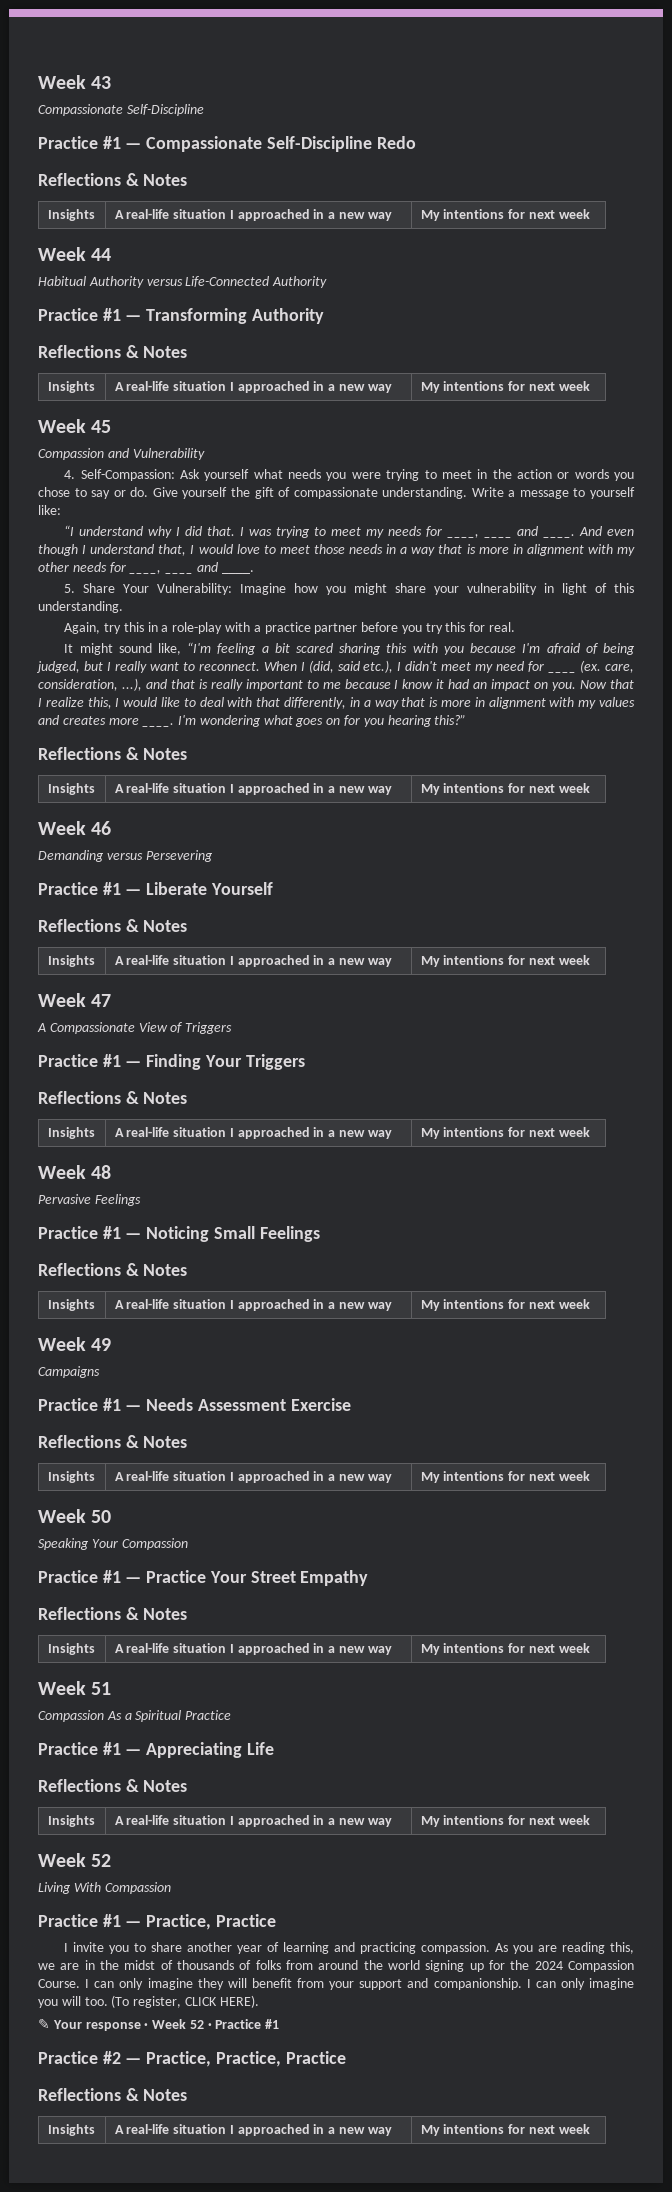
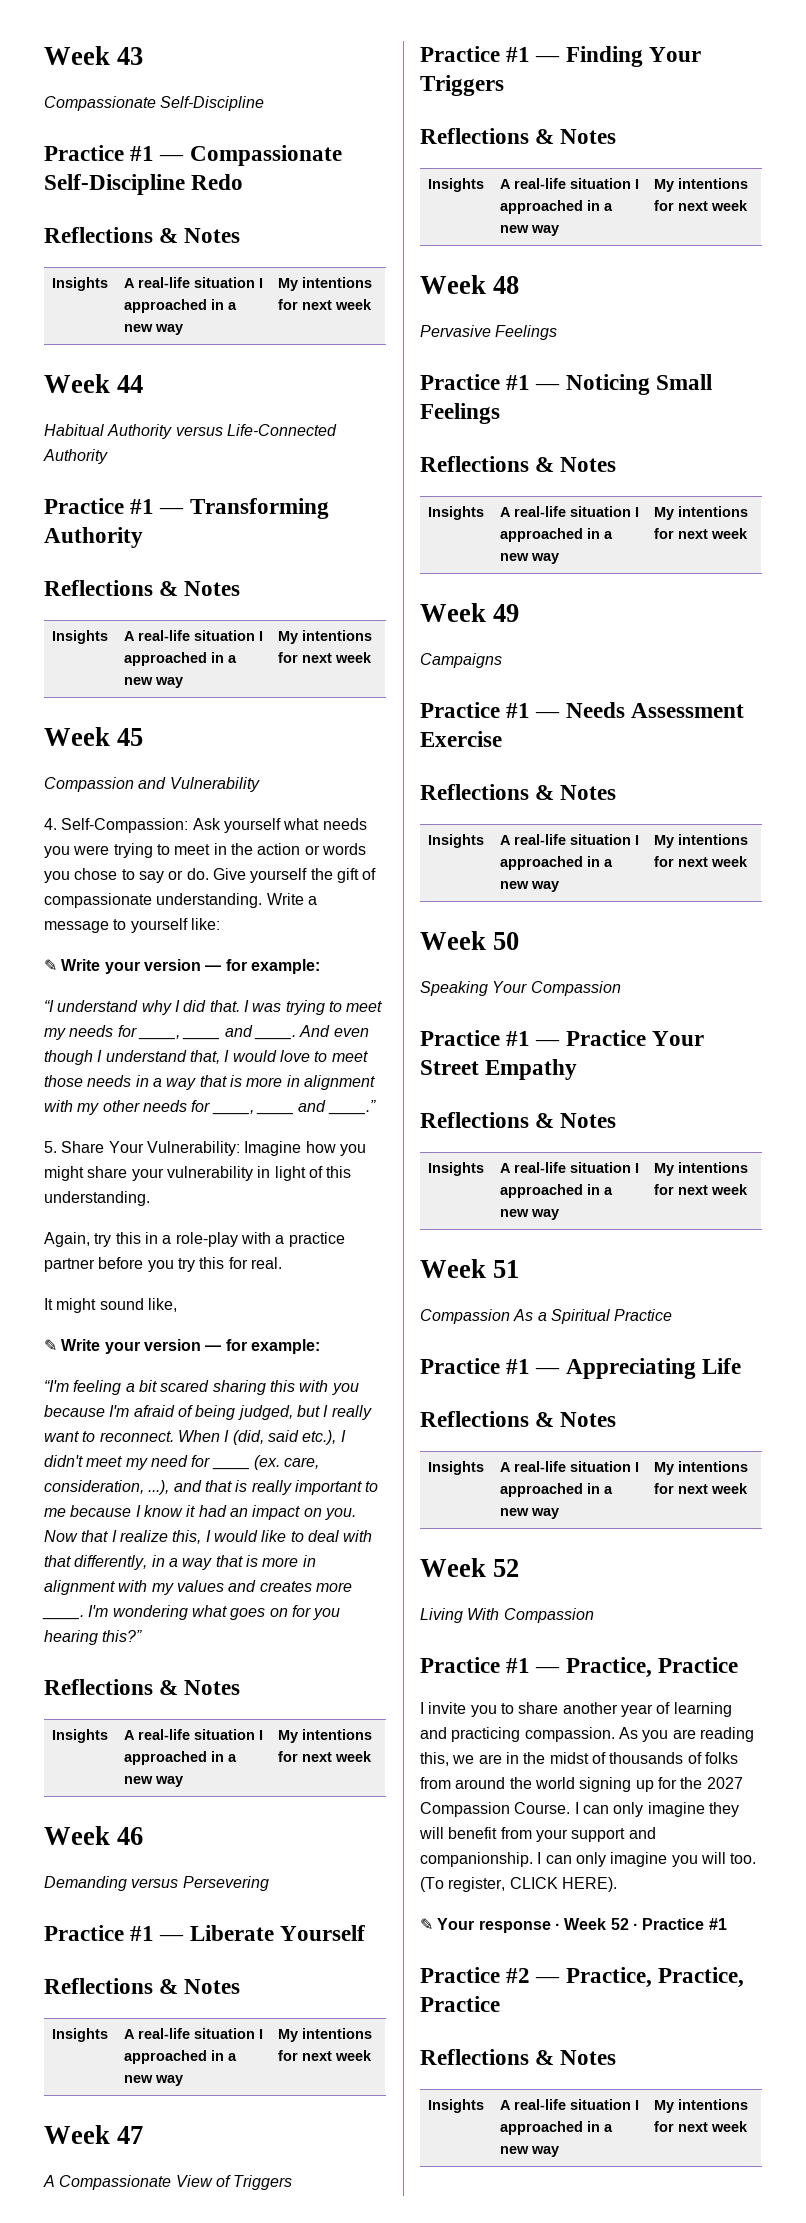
  Write a message to yourself like:
+ ✎ Write your version — for example:
- And even though I understand that, I would love to meet those needs in a way that is more in alignment with my other needs for ____, ____ and ____.
+ And even though I understand that, I would love to meet those needs in a way that is more in alignment with my other needs for ____, ____ and ____.”
- It might sound like, “I'm feeling a bit scared sharing this with you because I'm afraid of being judged, but I really want to reconnect.
+ It might sound like,
+ ✎ Write your version — for example:
+ “I'm feeling a bit scared sharing this with you because I'm afraid of being judged, but I really want to reconnect.
- As you are reading this, we are in the midst of thousands of folks from around the world signing up for the 2024 Compassion Course.
+ As you are reading this, we are in the midst of thousands of folks from around the world signing up for the 2027 Compassion Course.

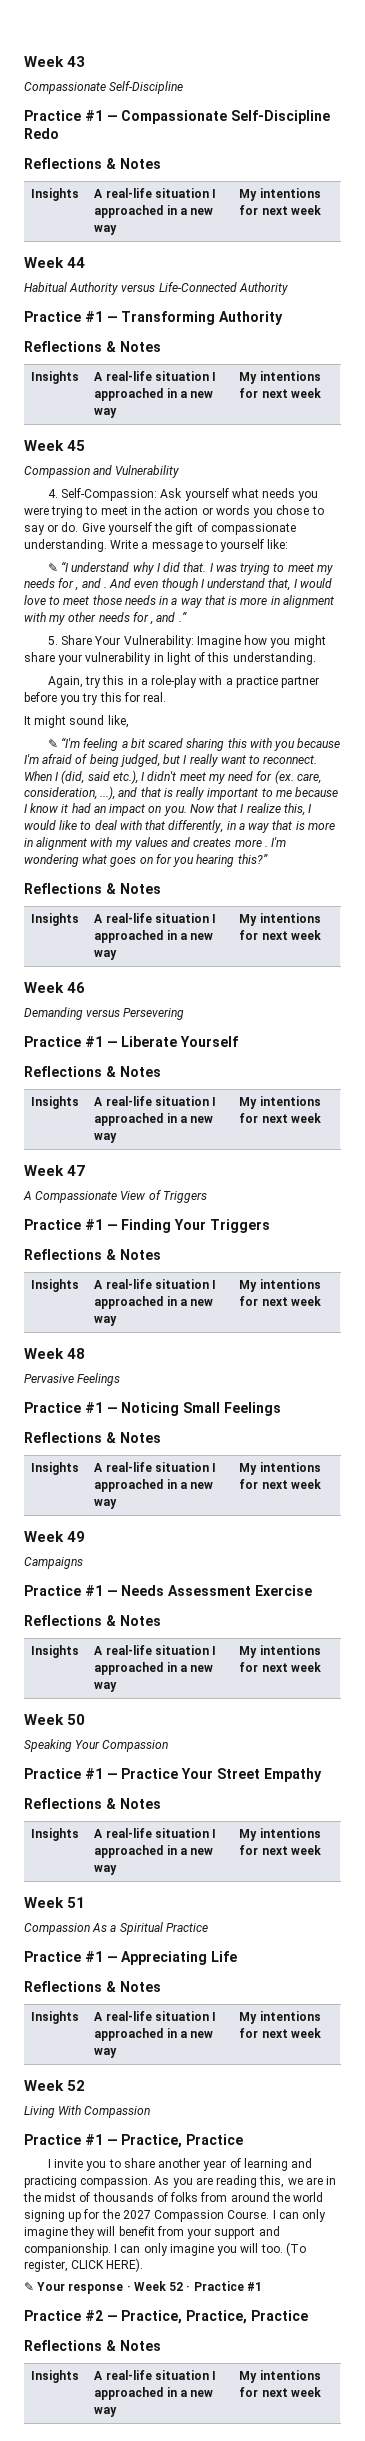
  Write a message to yourself like:
- ✎ Write your version — for example:
- “I understand why I did that.
+ ✎ “I understand why I did that.
- I was trying to meet my needs for ____, ____ and ____.
+ I was trying to meet my needs for , and .
- And even though I understand that, I would love to meet those needs in a way that is more in alignment with my other needs for ____, ____ and ____.”
+ And even though I understand that, I would love to meet those needs in a way that is more in alignment with my other needs for , and .”
  It might sound like,
- ✎ Write your version — for example:
- “I'm feeling a bit scared sharing this with you because I'm afraid of being judged, but I really want to reconnect.
+ ✎ “I'm feeling a bit scared sharing this with you because I'm afraid of being judged, but I really want to reconnect.
- When I (did, said etc.), I didn't meet my need for ____ (ex. care, consideration, ...), and that is really important to me because I know it had an impact on you.
+ When I (did, said etc.), I didn't meet my need for (ex. care, consideration, ...), and that is really important to me because I know it had an impact on you.
- Now that I realize this, I would like to deal with that differently, in a way that is more in alignment with my values and creates more ____.
+ Now that I realize this, I would like to deal with that differently, in a way that is more in alignment with my values and creates more .

